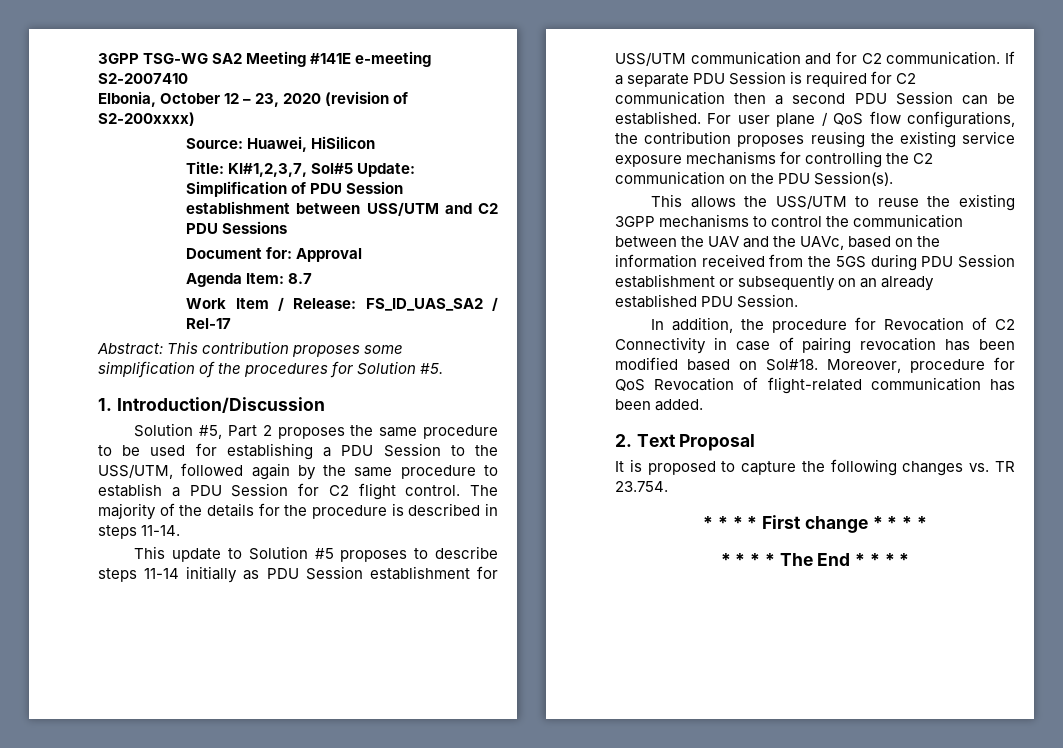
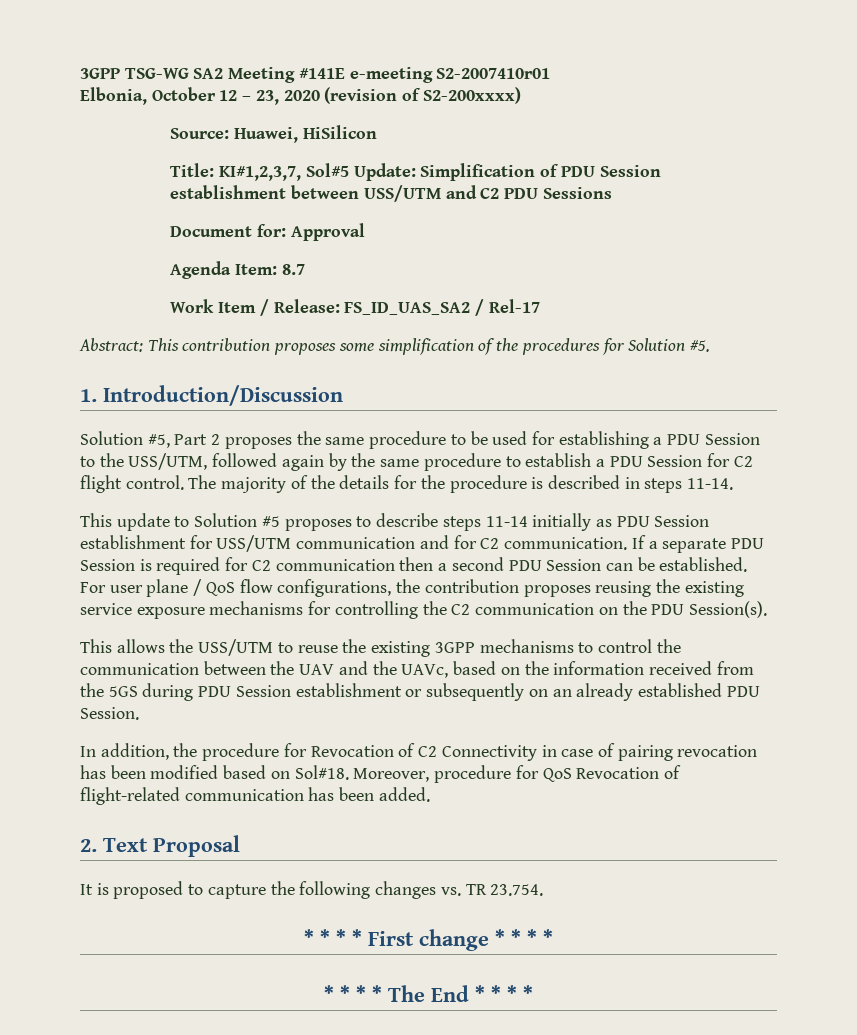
- 3GPP TSG-WG SA2 Meeting #141E e-meeting S2-2007410
+ 3GPP TSG-WG SA2 Meeting #141E e-meeting S2-2007410r01

